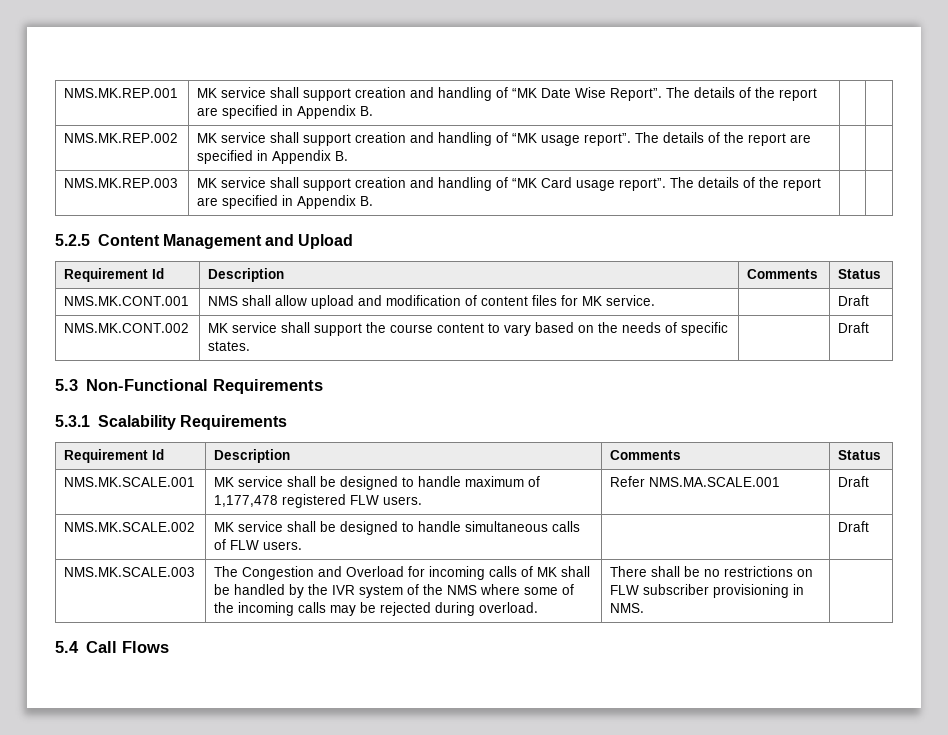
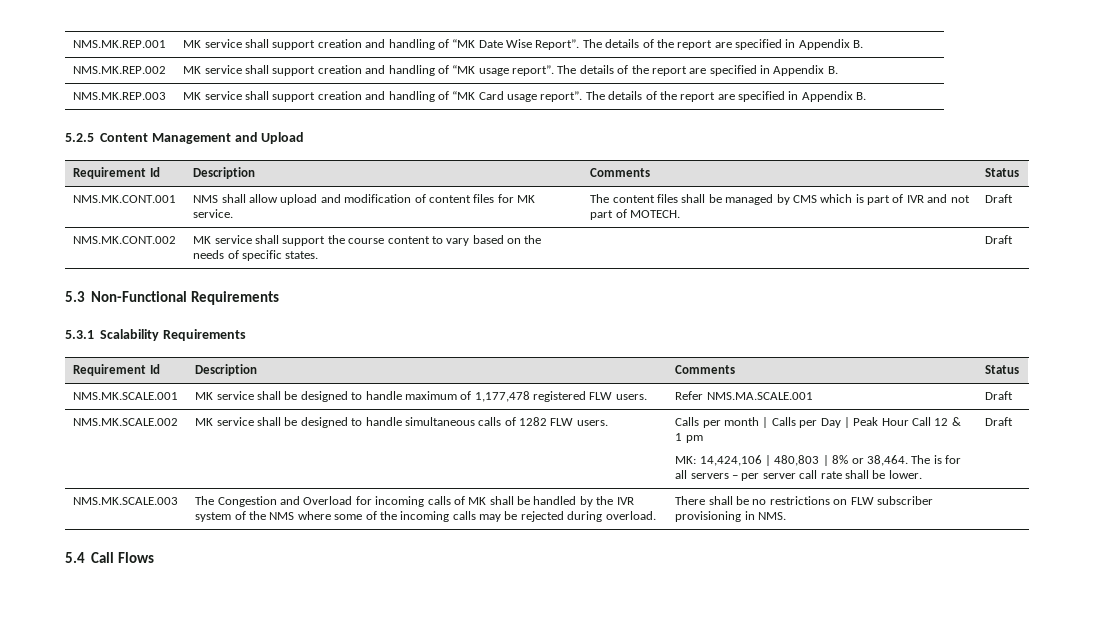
- NMS.MK.CONT.001 | NMS shall allow upload and modification of content files for MK service. | | Draft
+ NMS.MK.CONT.001 | NMS shall allow upload and modification of content files for MK service. | The content files shall be managed by CMS which is part of IVR and not part of MOTECH. | Draft
- MK service shall be designed to handle simultaneous calls of FLW users.
+ MK service shall be designed to handle simultaneous calls of 1282 FLW users. | Calls per month | Calls per Day | Peak Hour Call 12 & 1 pm
+ MK: 14,424,106 | 480,803 | 8% or 38,464. The is for all servers – per server call rate shall be lower.

